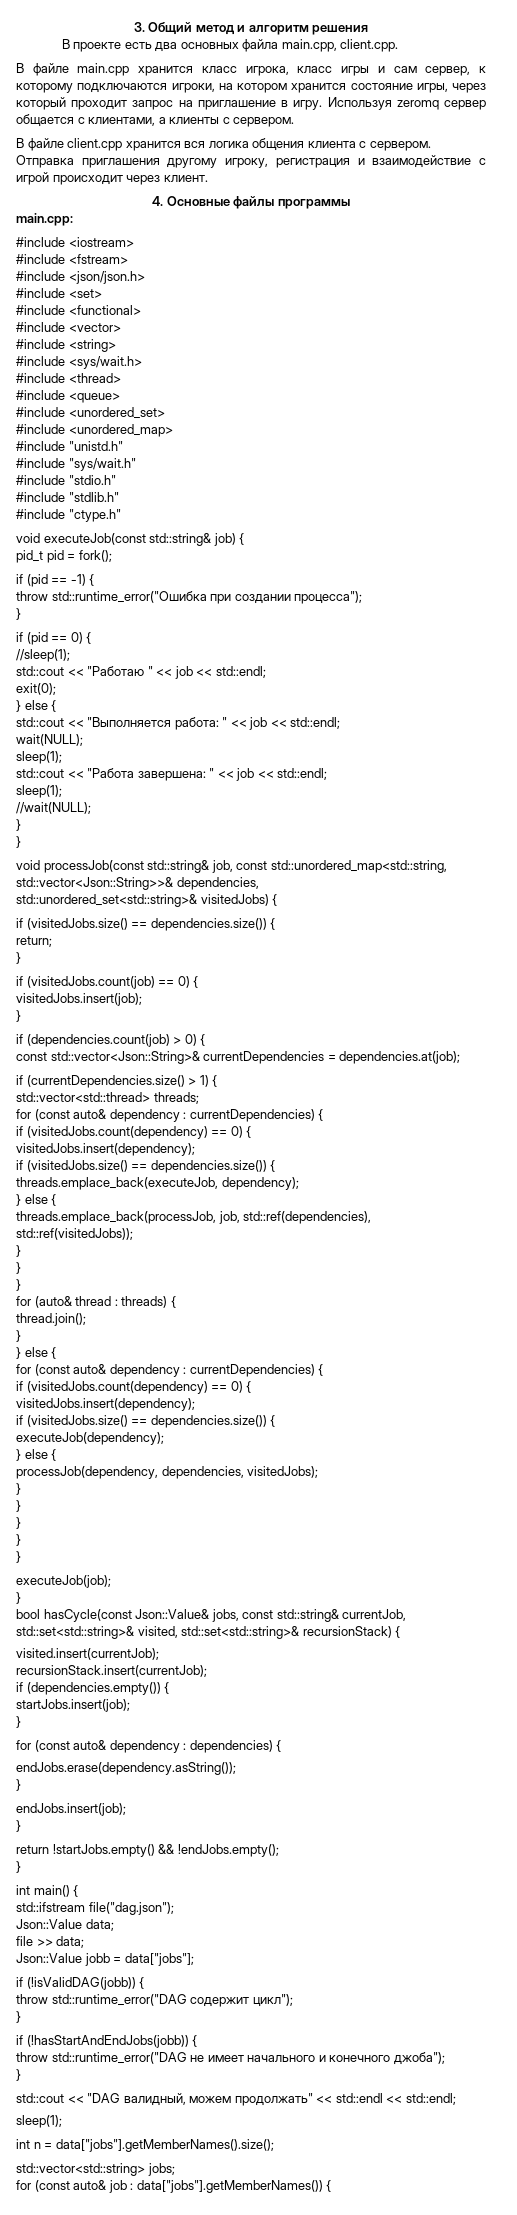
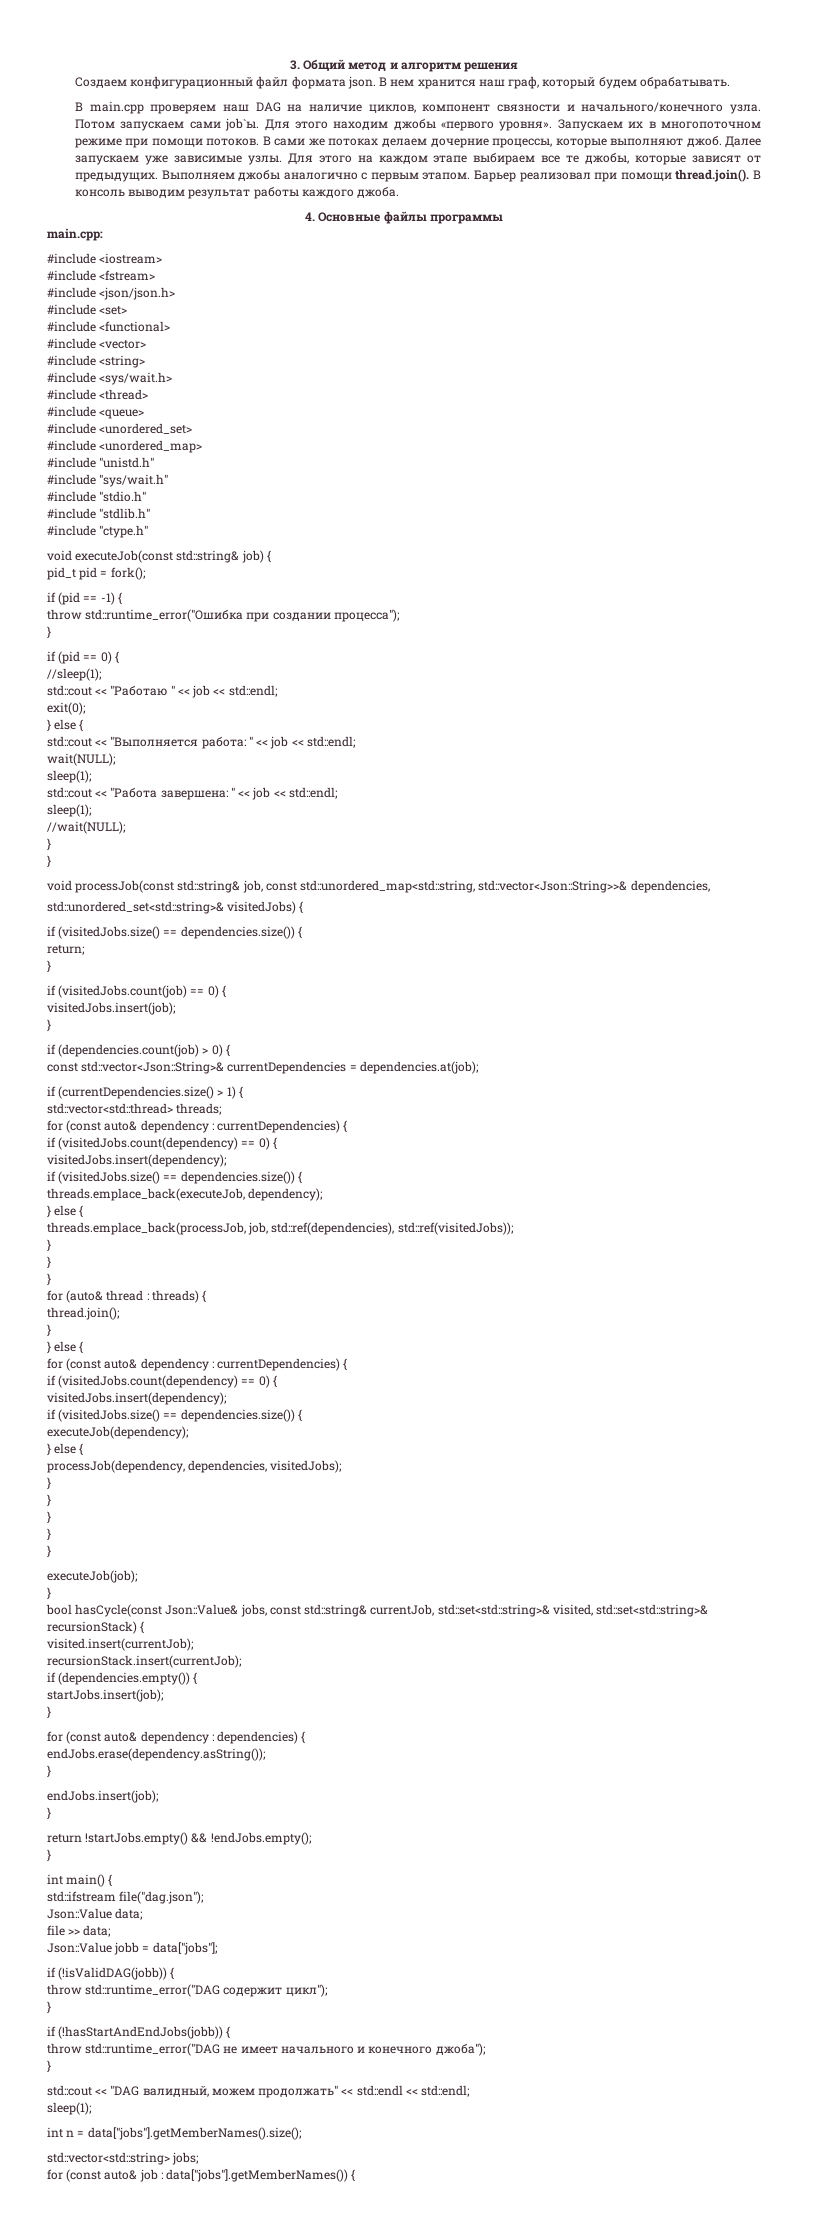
- В проекте есть два основных файла main.cpp, client.cpp.
- В файле main.cpp хранится класс игрока, класс игры и сам сервер, к которому подключаются игроки, на котором хранится состояние игры, через который проходит запрос на приглашение в игру. Используя zeromq сервер общается с клиентами, а клиенты с сервером.
- В файле client.cpp хранится вся логика общения клиента с сервером. Отправка приглашения другому игроку, регистрация и взаимодействие с игрой происходит через клиент.
+ Создаем конфигурационный файл формата json. В нем хранится наш граф, который будем обрабатывать.
+ В main.cpp проверяем наш DAG на наличие циклов, компонент связности и начального/конечного узла. Потом запускаем сами job`ы. Для этого находим джобы «первого уровня». Запускаем их в многопоточном режиме при помощи потоков. В сами же потоках делаем дочерние процессы, которые выполняют джоб. Далее запускаем уже зависимые узлы. Для этого на каждом этапе выбираем все те джобы, которые зависят от предыдущих. Выполняем джобы аналогично с первым этапом. Барьер реализовал при помощи thread.join(). В консоль выводим результат работы каждого джоба.

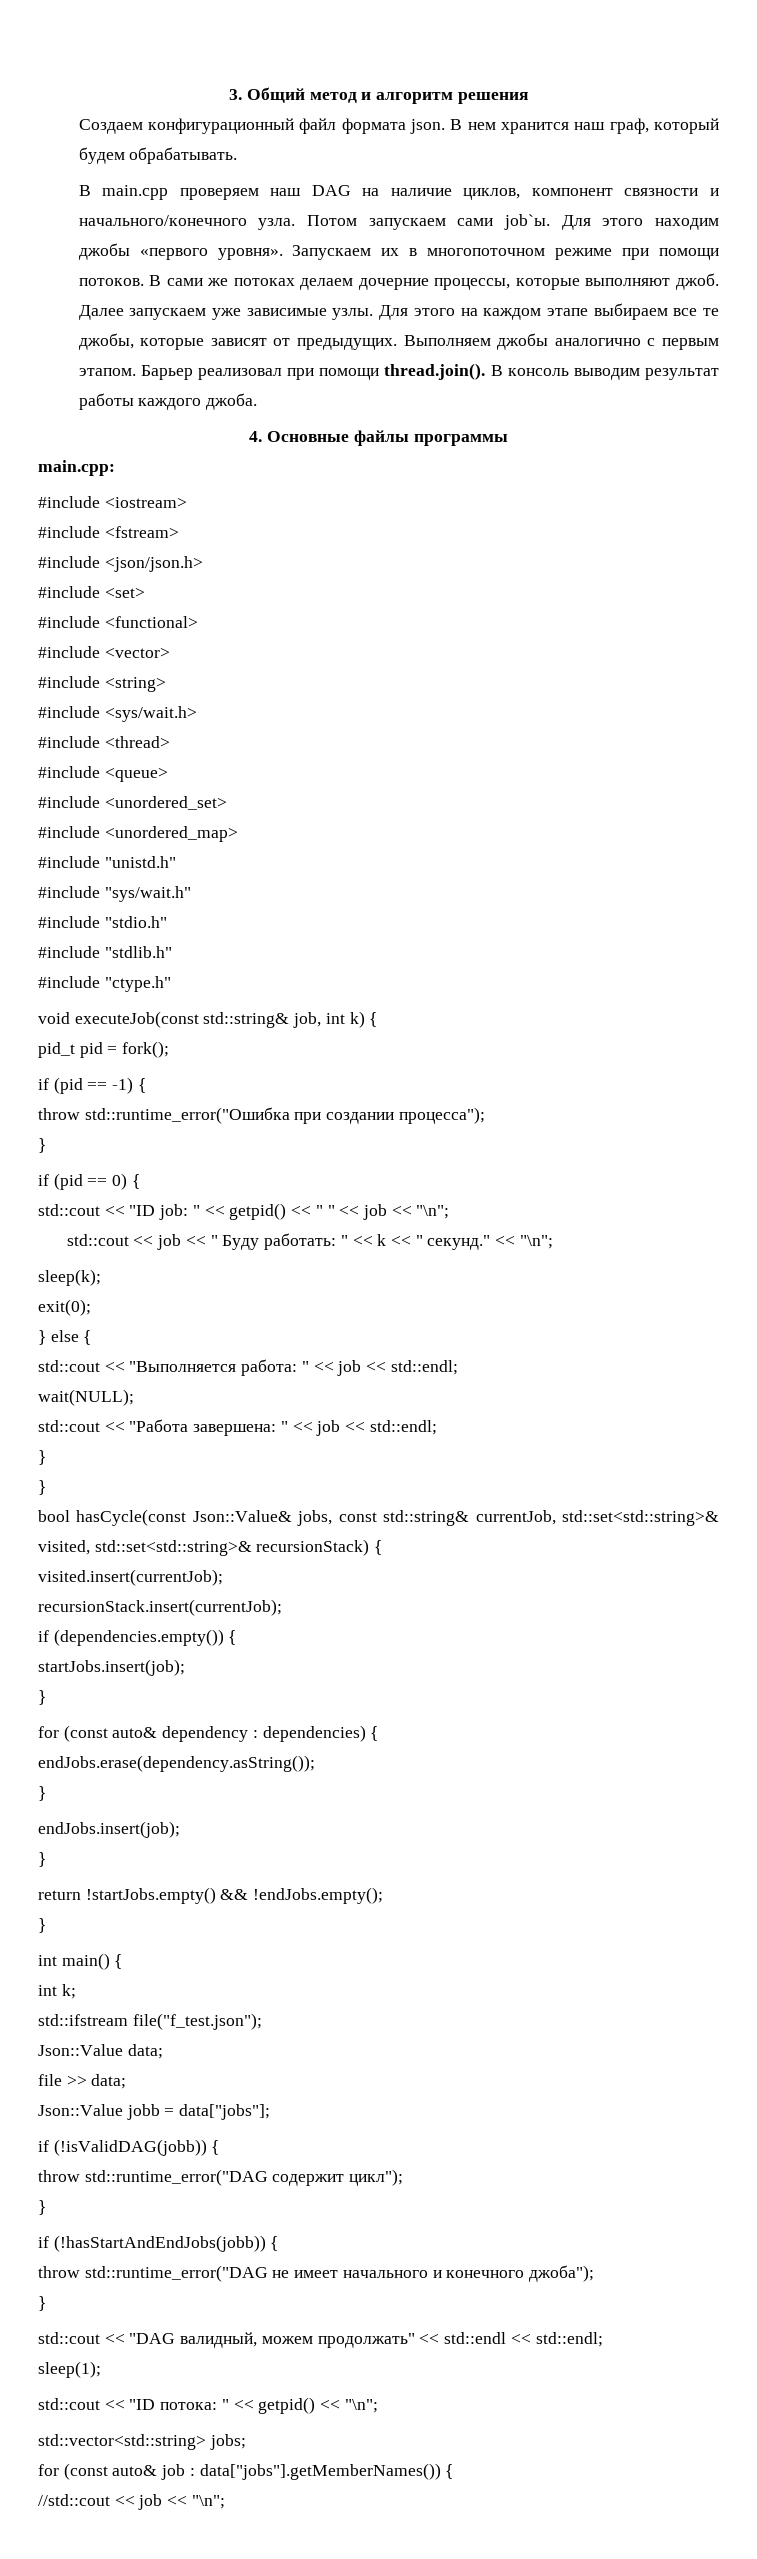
- void executeJob(const std::string& job) {
+ void executeJob(const std::string& job, int k) {
- //sleep(1);
- std::cout << "Работаю " << job << std::endl;
+ std::cout << "ID job: " << getpid() << " " << job << "\n";
+ std::cout << job << " Буду работать: " << k << " секунд." << "\n";
+ sleep(k);
  wait(NULL);
- sleep(1);
  std::cout << "Работа завершена: " << job << std::endl;
- sleep(1);
- //wait(NULL);
  }
- }
- void processJob(const std::string& job, const std::unordered_map<std::string, std::vector<Json::String>>& dependencies,
- std::unordered_set<std::string>& visitedJobs) {
- if (visitedJobs.size() == dependencies.size()) {
- return;
- }
- if (visitedJobs.count(job) == 0) {
- visitedJobs.insert(job);
- }
- if (dependencies.count(job) > 0) {
- const std::vector<Json::String>& currentDependencies = dependencies.at(job);
- if (currentDependencies.size() > 1) {
- std::vector<std::thread> threads;
- for (const auto& dependency : currentDependencies) {
- if (visitedJobs.count(dependency) == 0) {
- visitedJobs.insert(dependency);
- if (visitedJobs.size() == dependencies.size()) {
- threads.emplace_back(executeJob, dependency);
- } else {
- threads.emplace_back(processJob, job, std::ref(dependencies), std::ref(visitedJobs));
- }
- }
- }
- for (auto& thread : threads) {
- thread.join();
- }
- } else {
- for (const auto& dependency : currentDependencies) {
- if (visitedJobs.count(dependency) == 0) {
- visitedJobs.insert(dependency);
- if (visitedJobs.size() == dependencies.size()) {
- executeJob(dependency);
- } else {
- processJob(dependency, dependencies, visitedJobs);
- }
- }
- }
- }
- }
- executeJob(job);
+ int k;
- std::ifstream file("dag.json");
+ std::ifstream file("f_test.json");
- int n = data["jobs"].getMemberNames().size();
+ std::cout << "ID потока: " << getpid() << "\n";
+ //std::cout << job << "\n";

